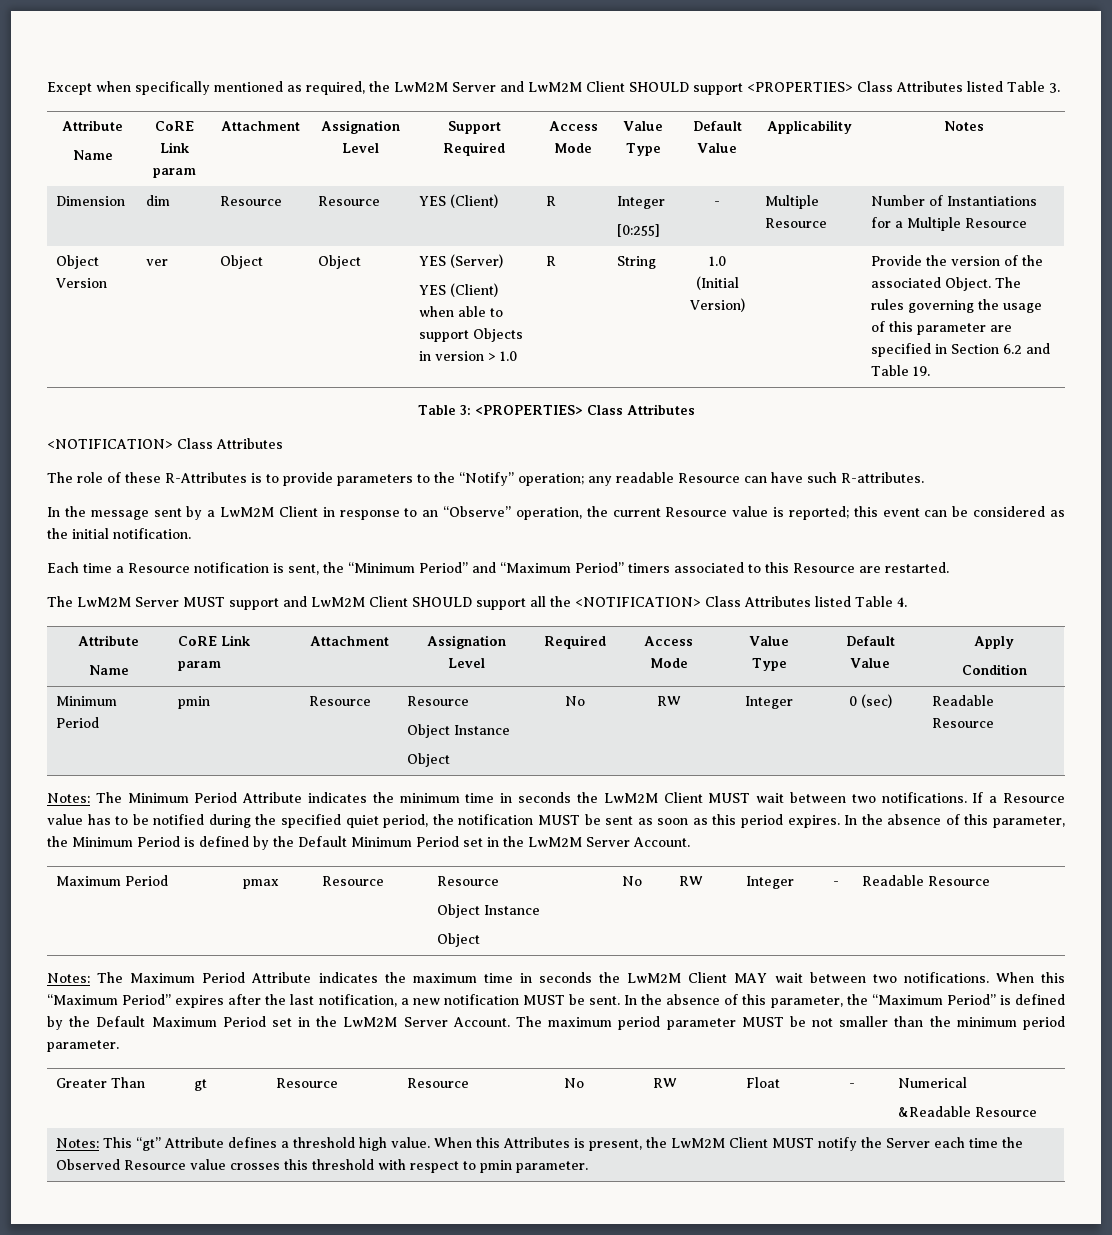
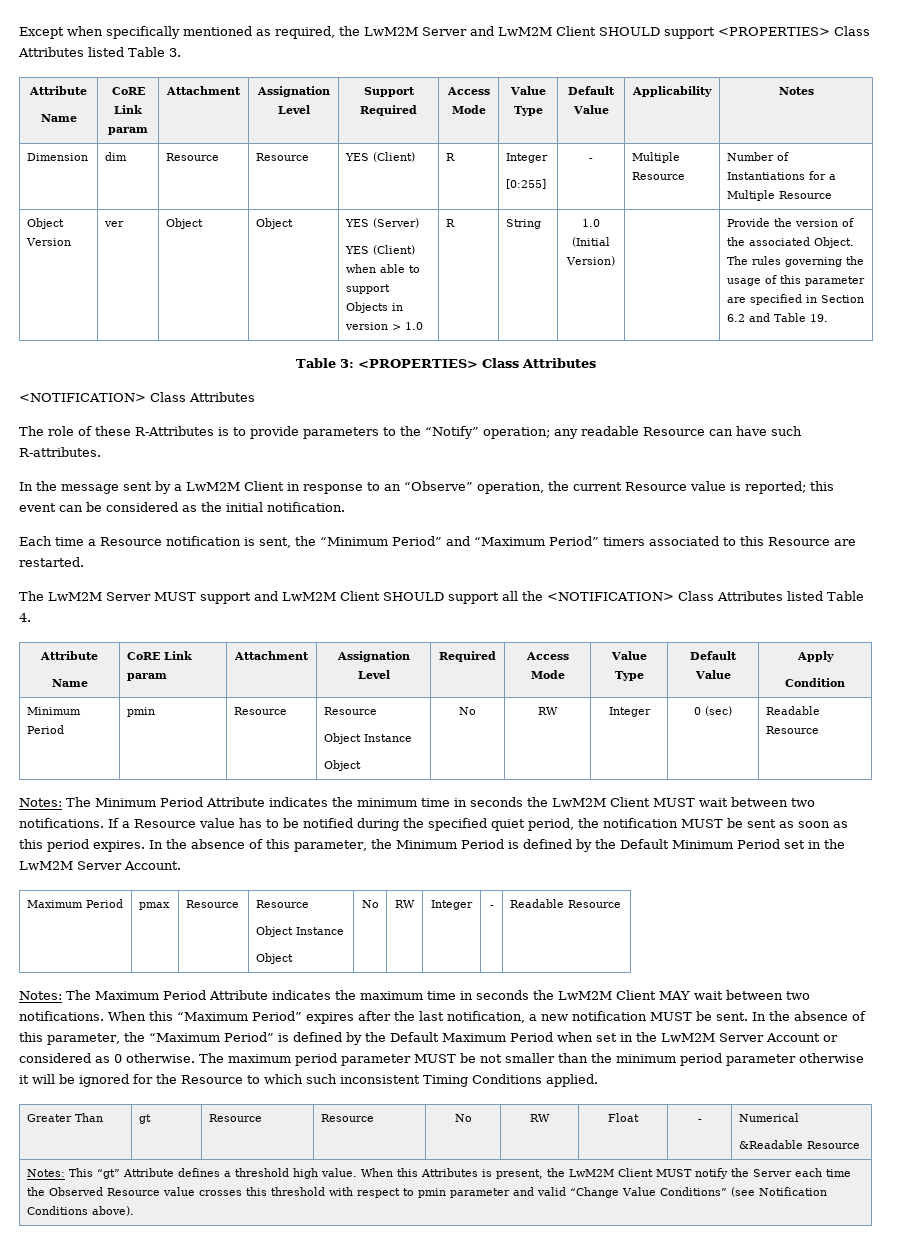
- In the absence of this parameter, the “Maximum Period” is defined by the Default Maximum Period set in the LwM2M Server Account.
+ In the absence of this parameter, the “Maximum Period” is defined by the Default Maximum Period when set in the LwM2M Server Account or considered as 0 otherwise.
- The maximum period parameter MUST be not smaller than the minimum period parameter.
+ The maximum period parameter MUST be not smaller than the minimum period parameter otherwise it will be ignored for the Resource to which such inconsistent Timing Conditions applied.
- When this Attributes is present, the LwM2M Client MUST notify the Server each time the Observed Resource value crosses this threshold with respect to pmin parameter.
+ When this Attributes is present, the LwM2M Client MUST notify the Server each time the Observed Resource value crosses this threshold with respect to pmin parameter and valid “Change Value Conditions” (see Notification Conditions above).

